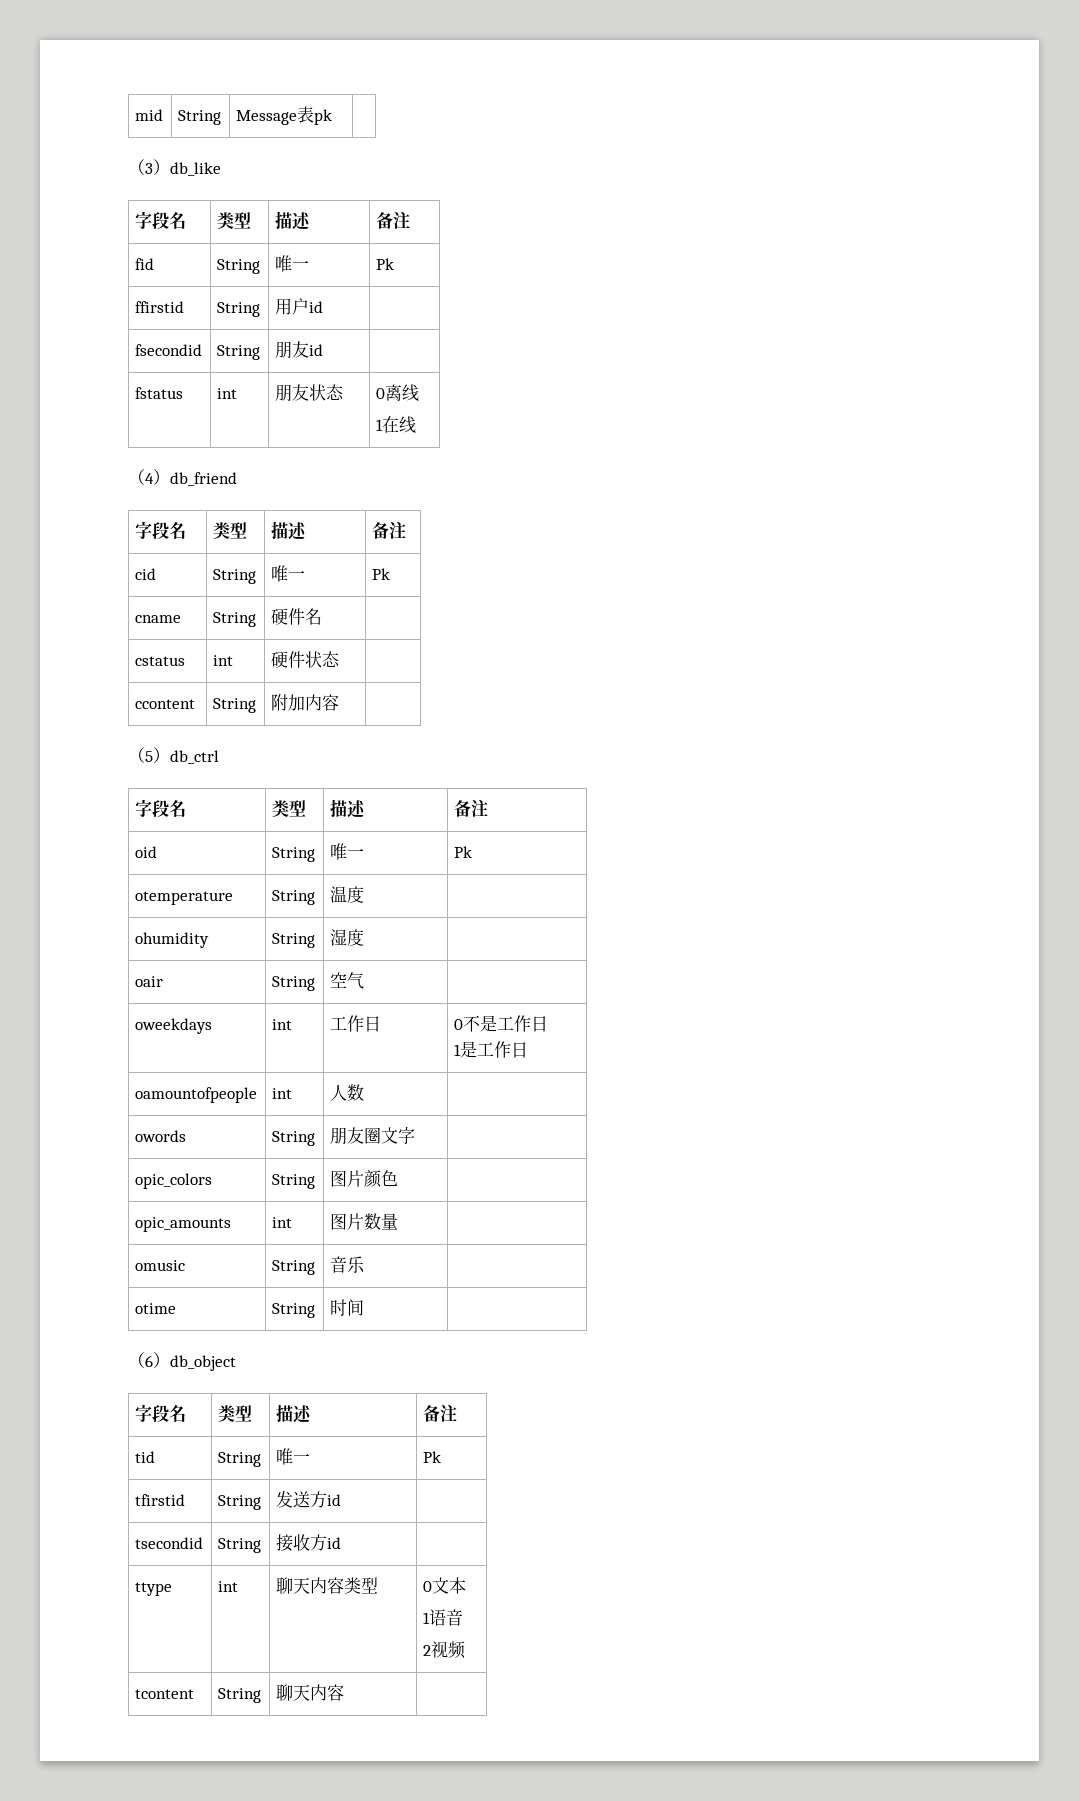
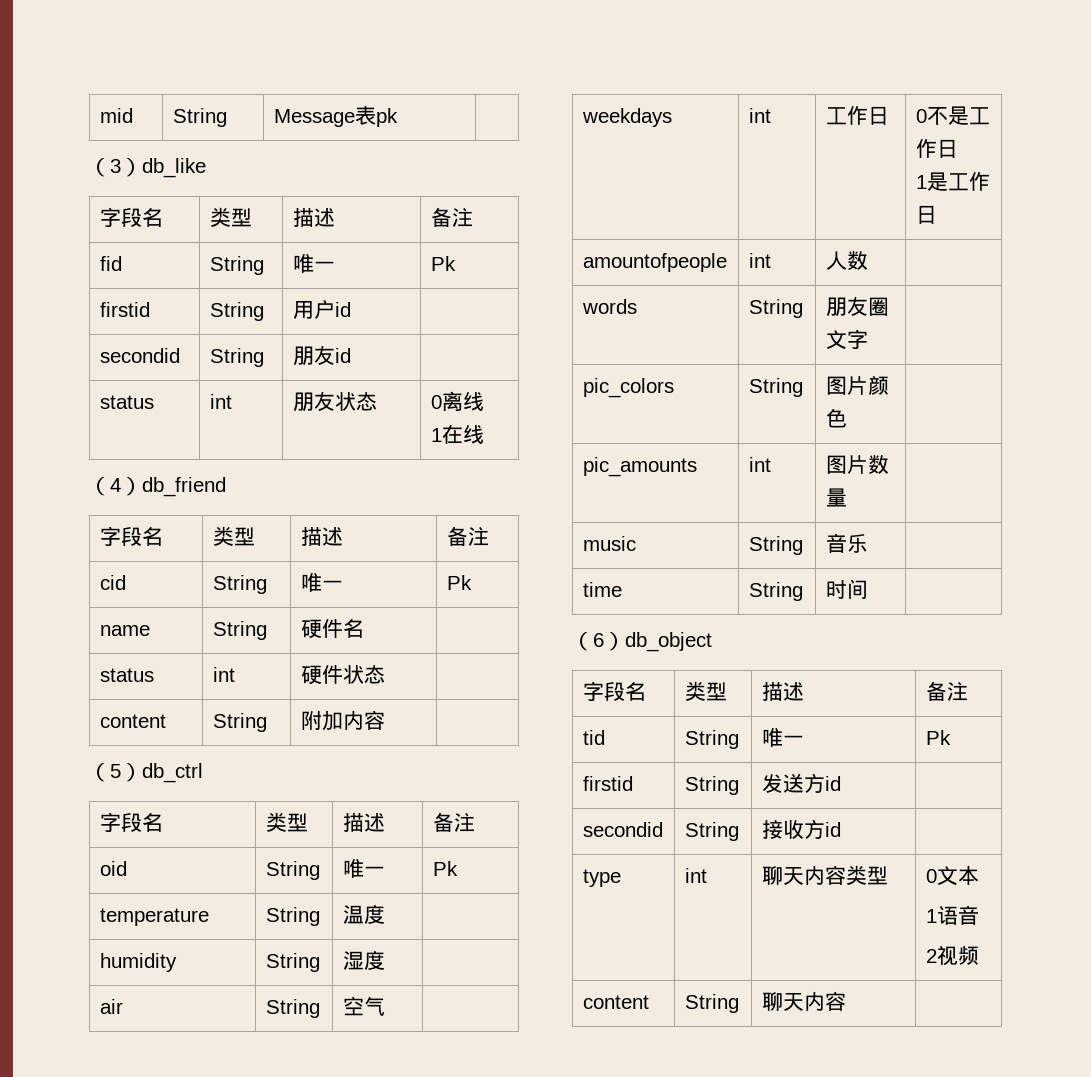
- ffirstid | String | 用户id |
+ firstid | String | 用户id |
- fsecondid | String | 朋友id |
+ secondid | String | 朋友id |
- fstatus | int | 朋友状态 | 0离线
+ status | int | 朋友状态 | 0离线
- cname | String | 硬件名 |
+ name | String | 硬件名 |
- cstatus | int | 硬件状态 |
+ status | int | 硬件状态 |
- ccontent | String | 附加内容 |
+ content | String | 附加内容 |
- otemperature | String | 温度 |
+ temperature | String | 温度 |
- ohumidity | String | 湿度 |
+ humidity | String | 湿度 |
- oair | String | 空气 |
+ air | String | 空气 |
- oweekdays | int | 工作日 | 0不是工作日
+ weekdays | int | 工作日 | 0不是工作日
- oamountofpeople | int | 人数 |
+ amountofpeople | int | 人数 |
- owords | String | 朋友圈文字 |
+ words | String | 朋友圈文字 |
- opic_colors | String | 图片颜色 |
+ pic_colors | String | 图片颜色 |
- opic_amounts | int | 图片数量 |
+ pic_amounts | int | 图片数量 |
- omusic | String | 音乐 |
+ music | String | 音乐 |
- otime | String | 时间 |
+ time | String | 时间 |
- tfirstid | String | 发送方id |
+ firstid | String | 发送方id |
- tsecondid | String | 接收方id |
+ secondid | String | 接收方id |
- ttype | int | 聊天内容类型 | 0文本
+ type | int | 聊天内容类型 | 0文本
- tcontent | String | 聊天内容 |
+ content | String | 聊天内容 |

